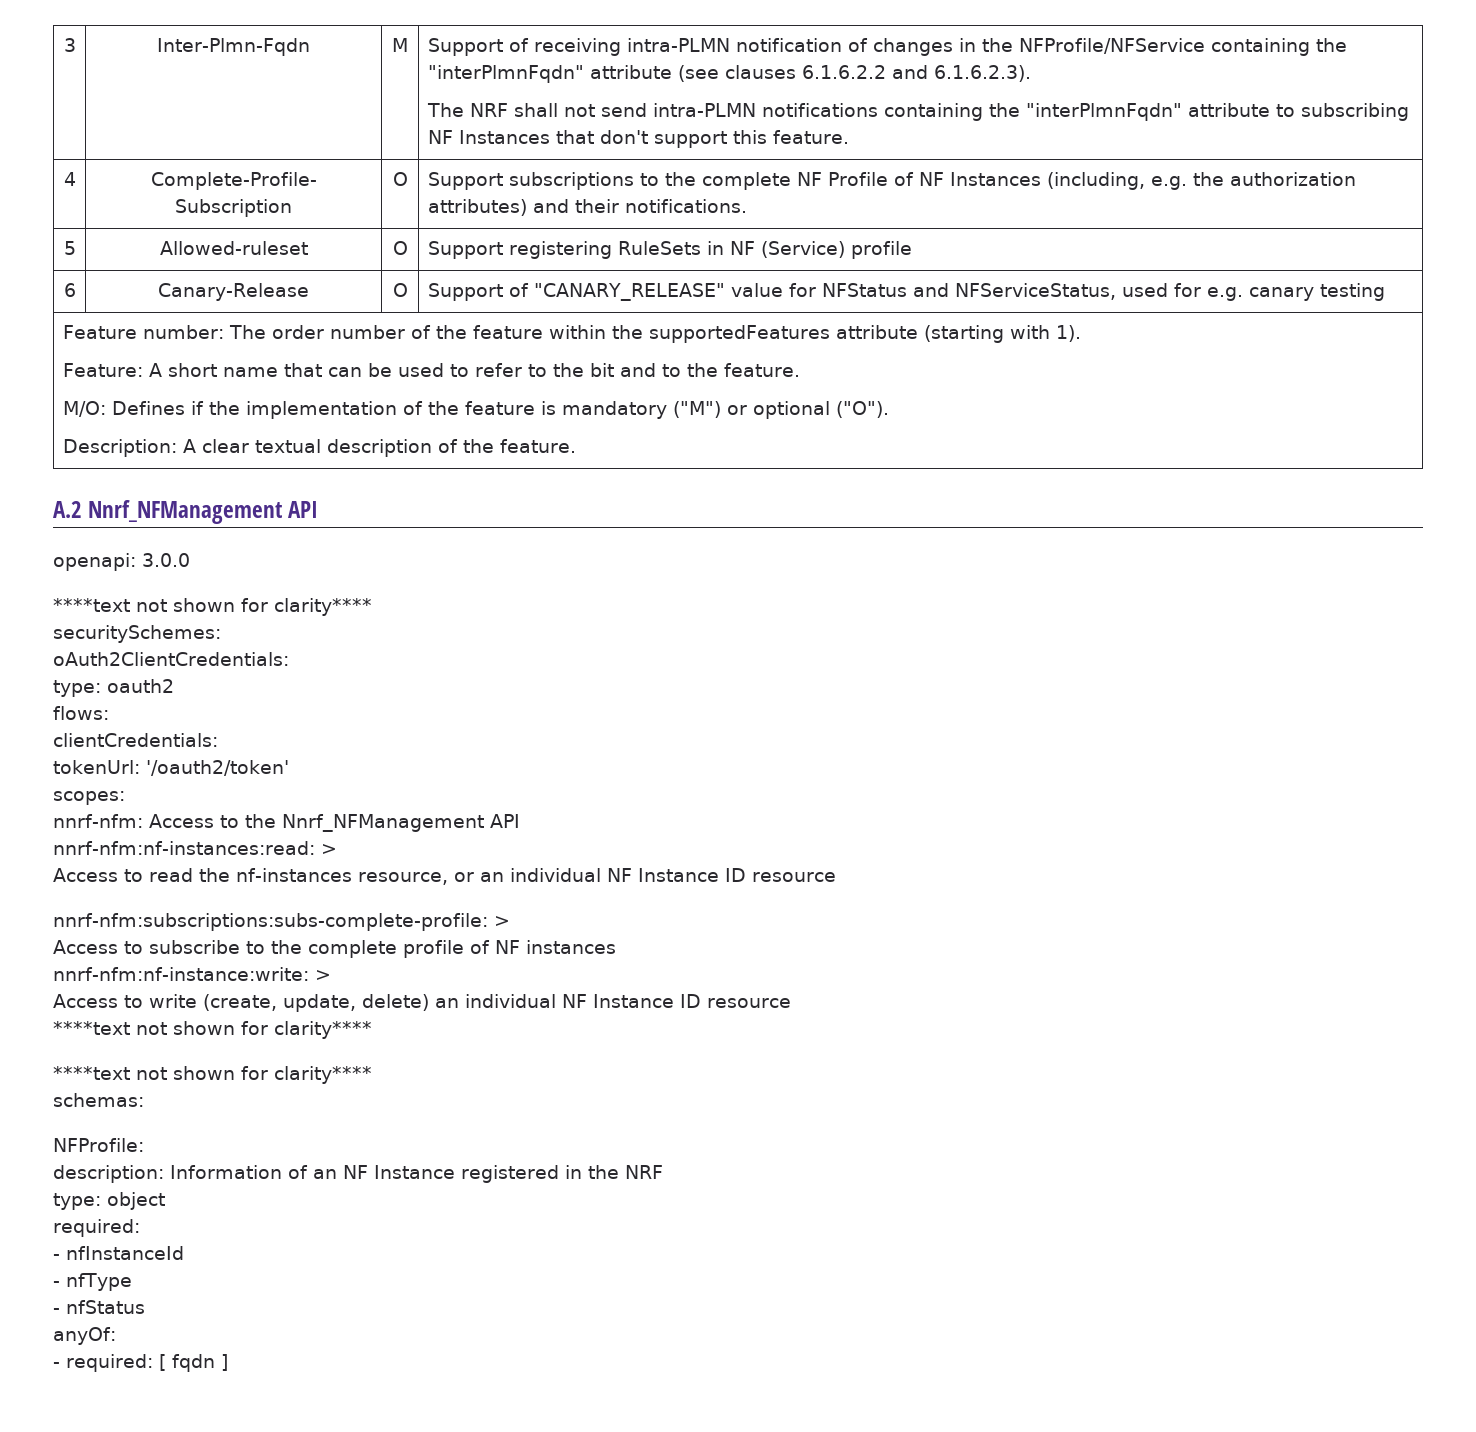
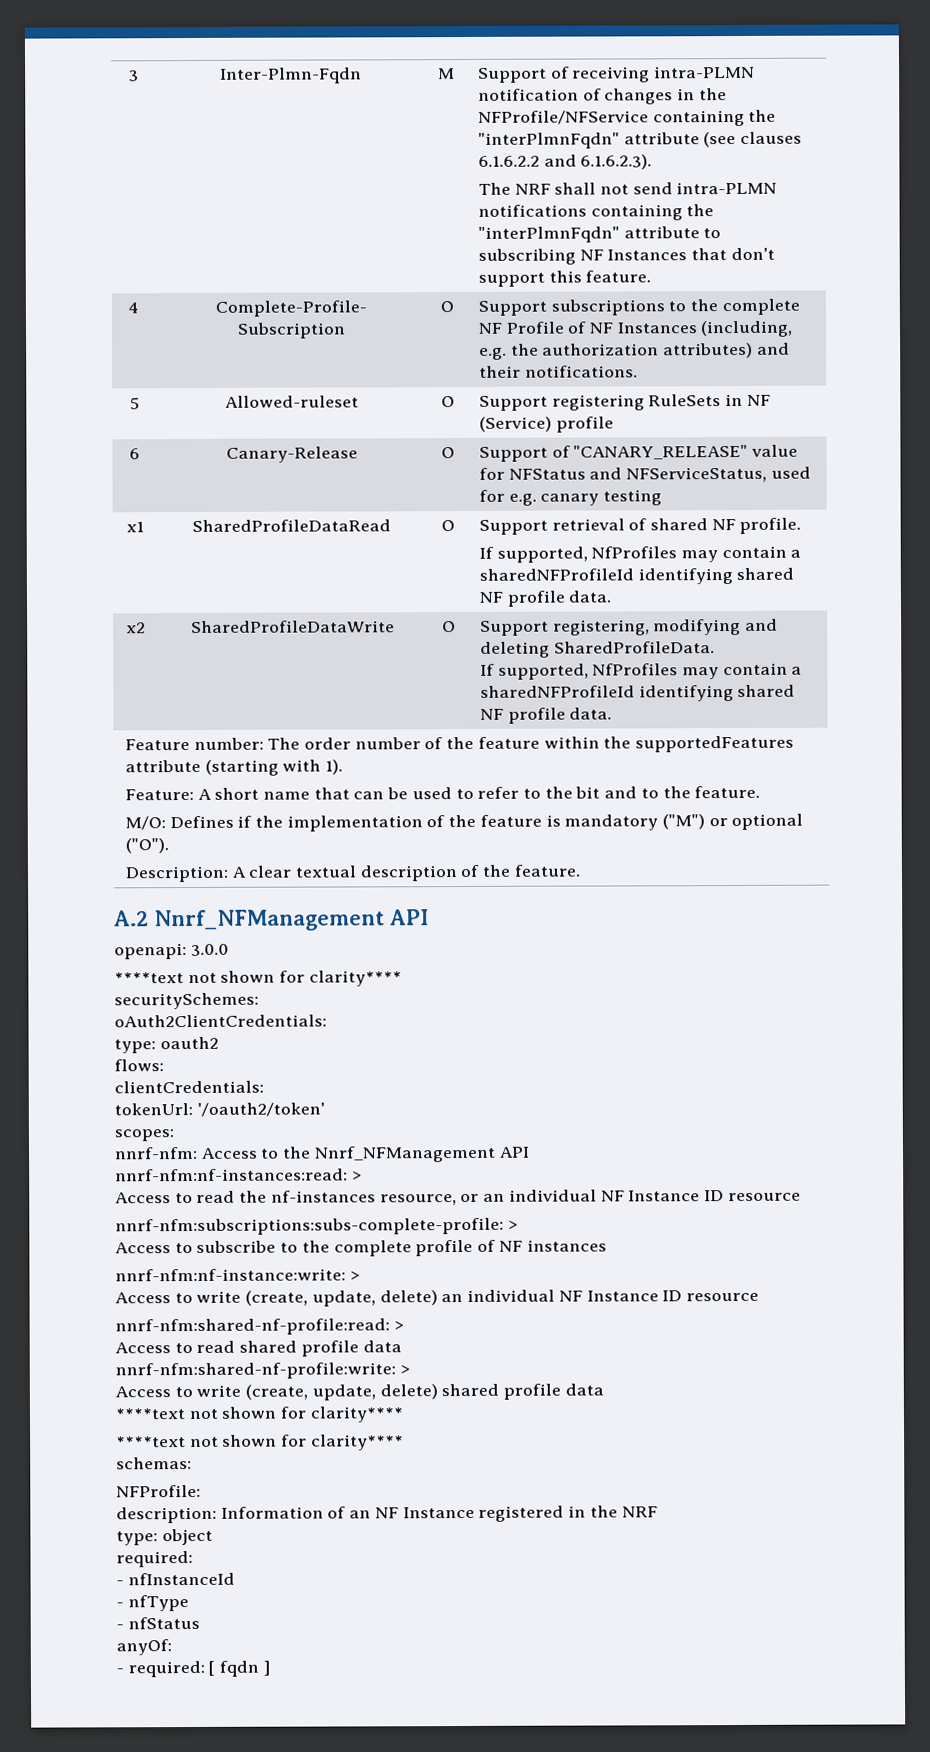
+ x1 | SharedProfileDataRead | O | Support retrieval of shared NF profile.
+ If supported, NfProfiles may contain a sharedNFProfileId identifying shared NF profile data.
+ x2 | SharedProfileDataWrite | O | Support registering, modifying and deleting SharedProfileData.
+ If supported, NfProfiles may contain a sharedNFProfileId identifying shared NF profile data.
+ nnrf-nfm:shared-nf-profile:read: >
+ Access to read shared profile data
+ nnrf-nfm:shared-nf-profile:write: >
+ Access to write (create, update, delete) shared profile data

